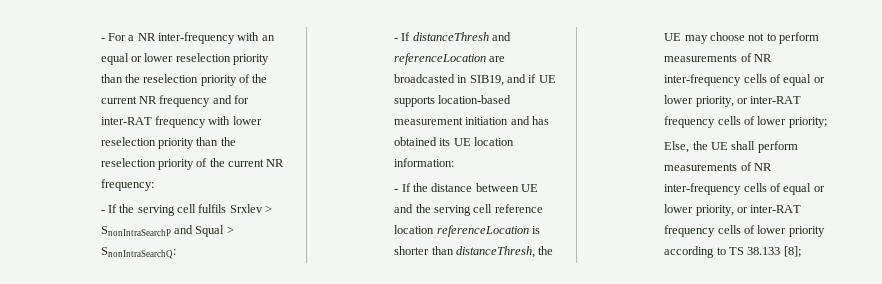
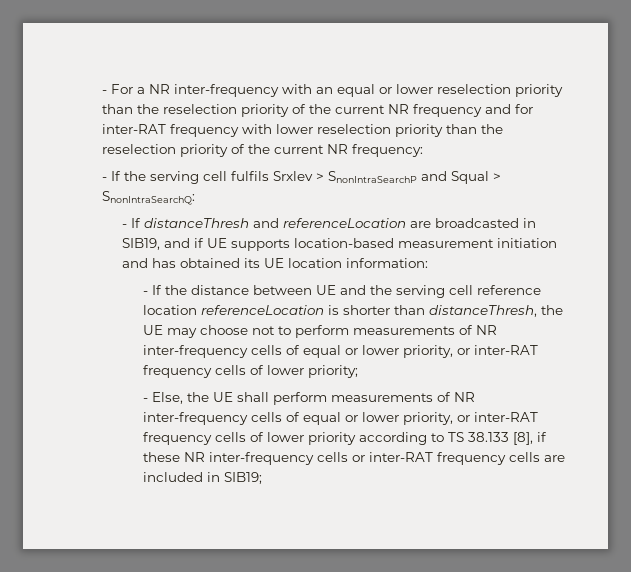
- Else, the UE shall perform measurements of NR inter-frequency cells of equal or lower priority, or inter-RAT frequency cells of lower priority according to TS 38.133 [8];
+ - Else, the UE shall perform measurements of NR inter-frequency cells of equal or lower priority, or inter-RAT frequency cells of lower priority according to TS 38.133 [8], if these NR inter-frequency cells or inter-RAT frequency cells are included in SIB19;

